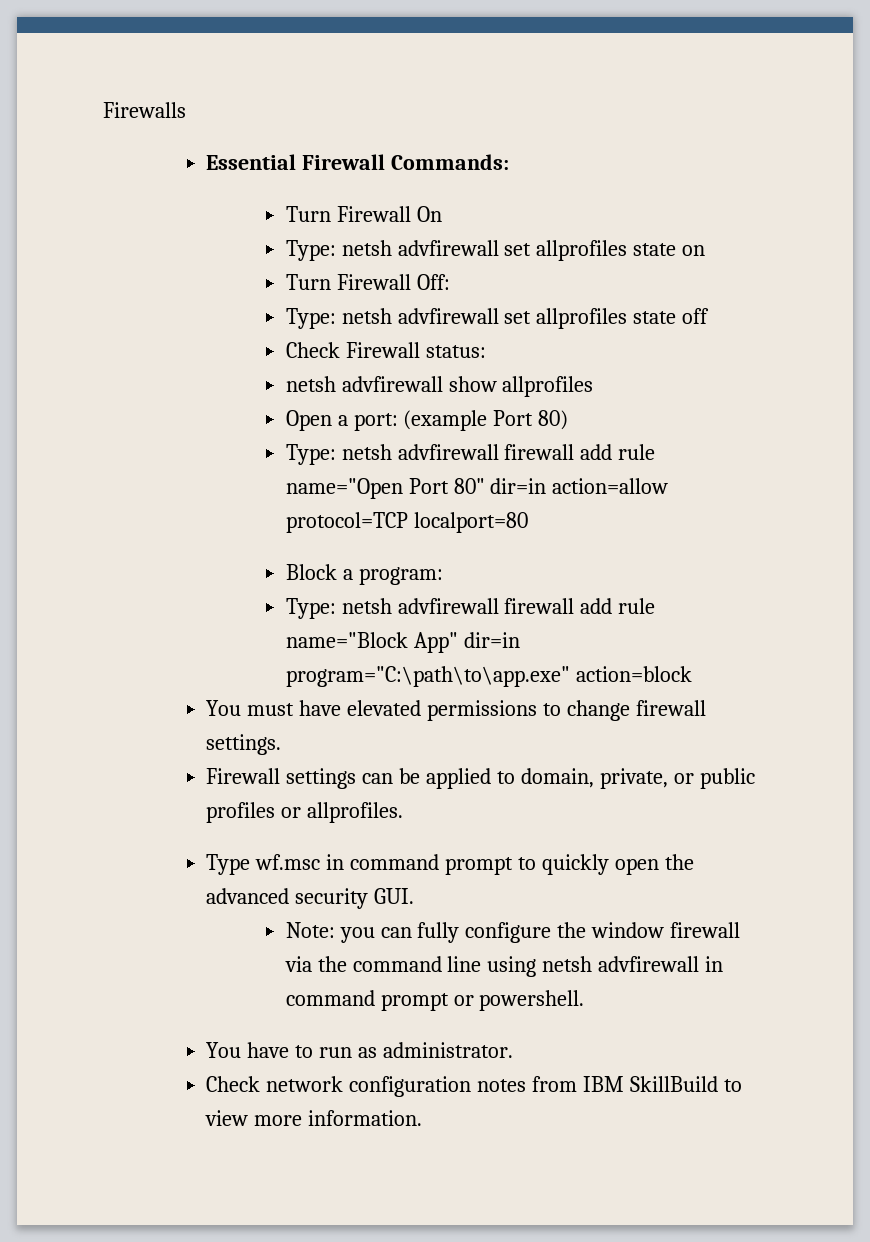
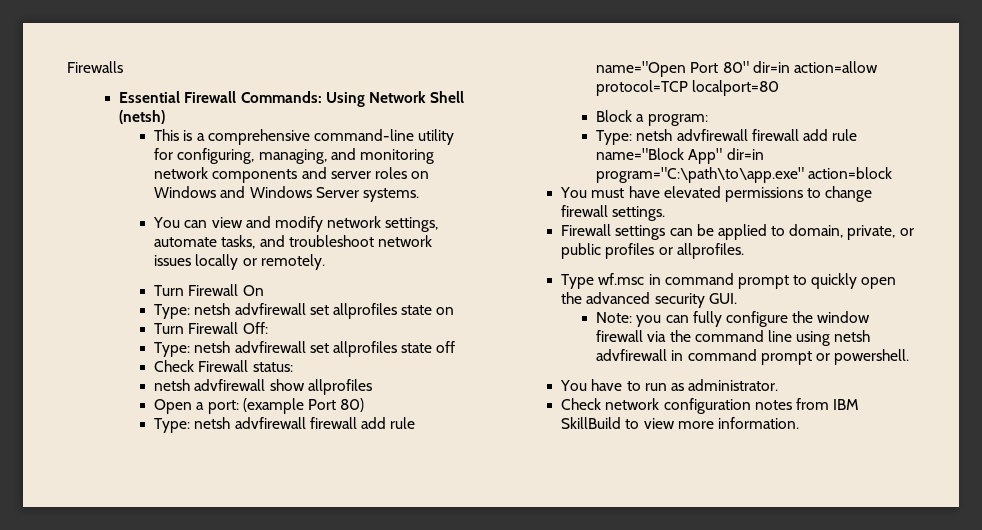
- Essential Firewall Commands:
+ Essential Firewall Commands: Using Network Shell (netsh)
+ This is a comprehensive command-line utility for configuring, managing, and monitoring network components and server roles on Windows and Windows Server systems.
+ You can view and modify network settings, automate tasks, and troubleshoot network issues locally or remotely.

